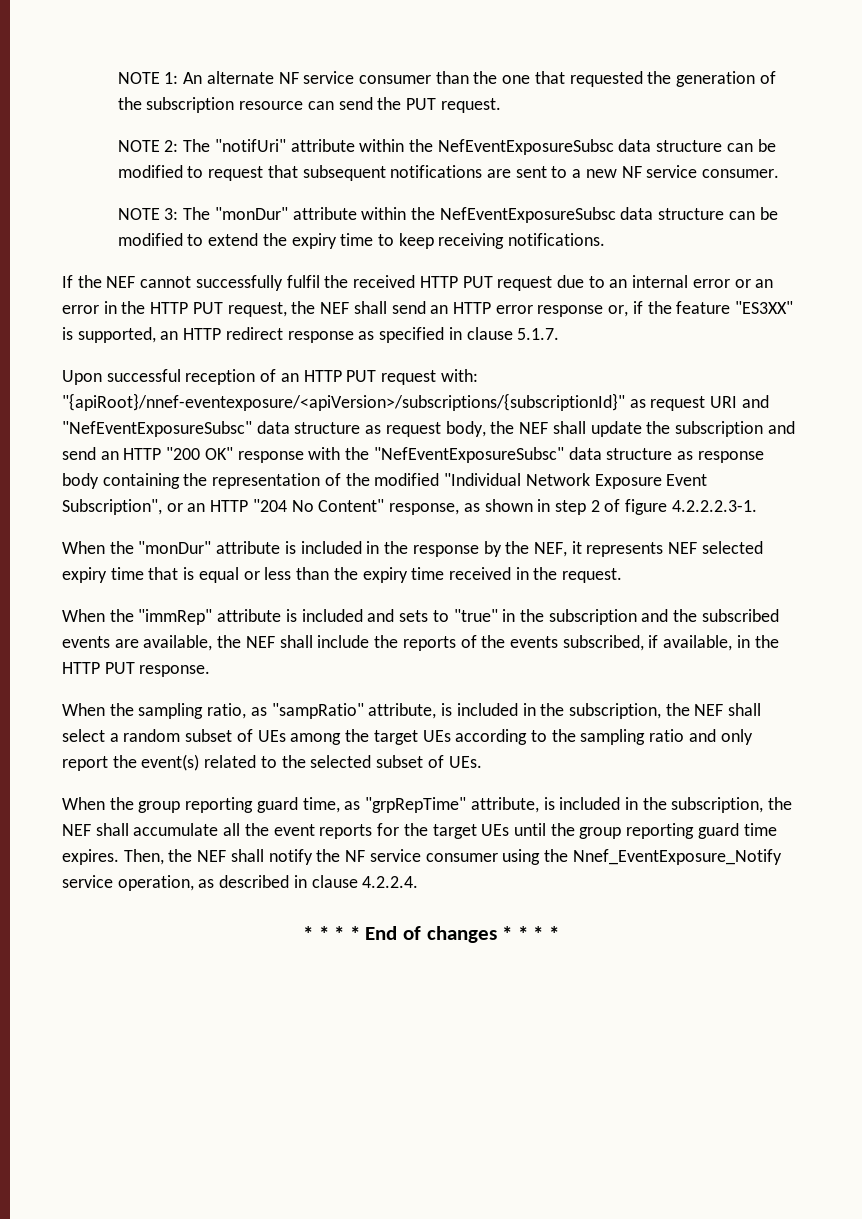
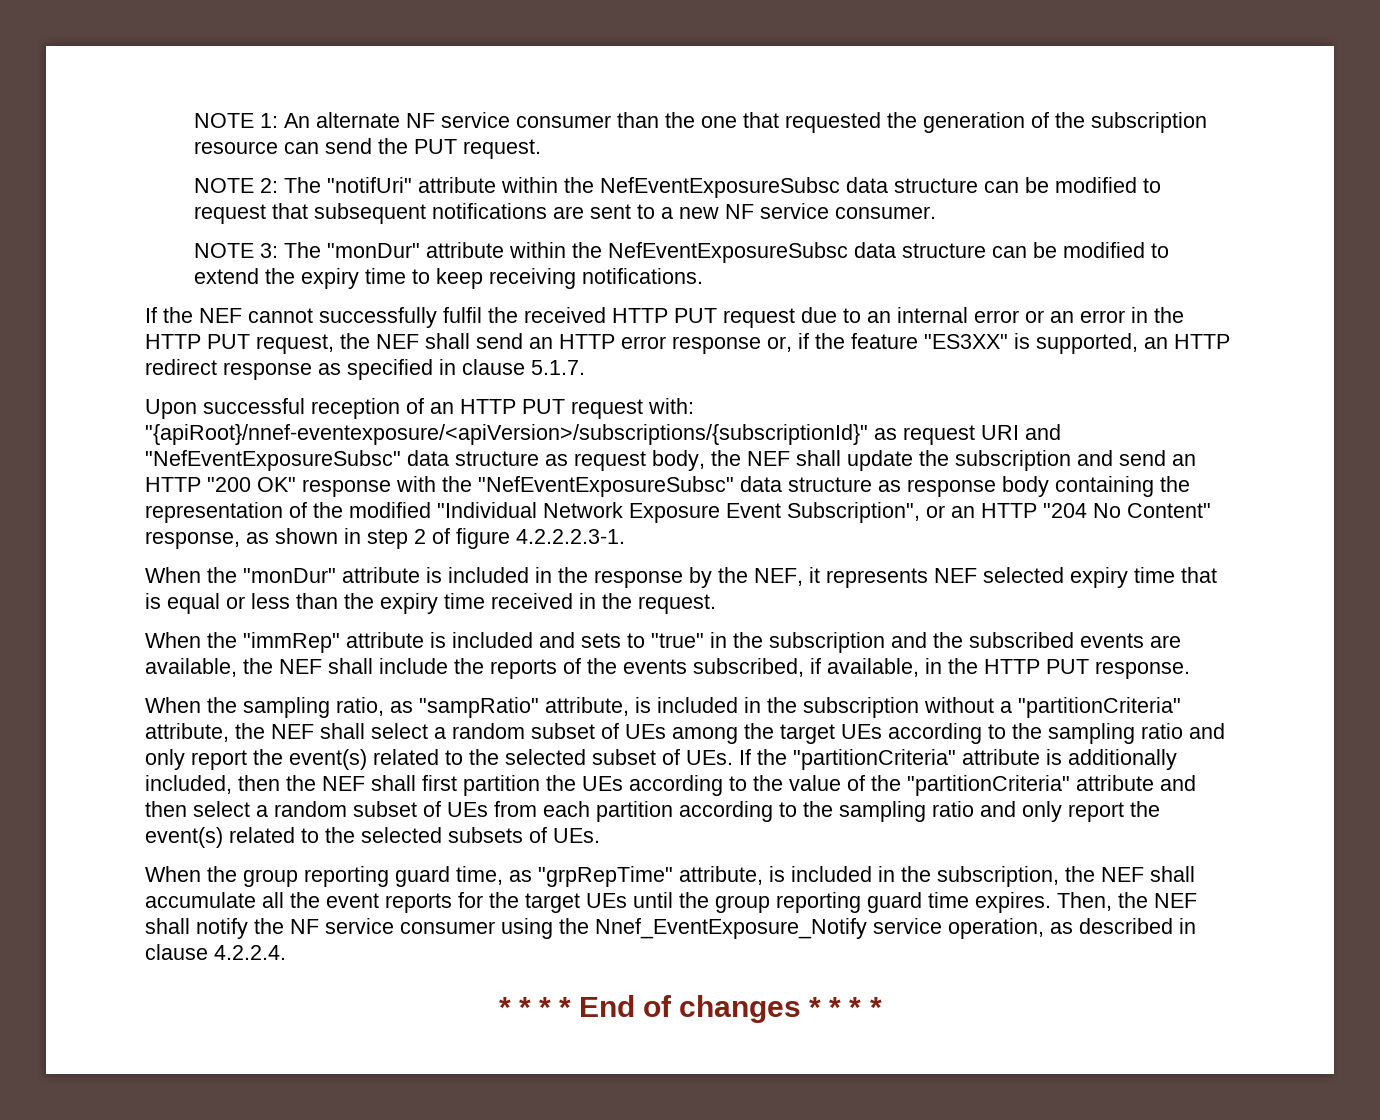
- When the sampling ratio, as "sampRatio" attribute, is included in the subscription, the NEF shall select a random subset of UEs among the target UEs according to the sampling ratio and only report the event(s) related to the selected subset of UEs.
+ When the sampling ratio, as "sampRatio" attribute, is included in the subscription without a "partitionCriteria" attribute, the NEF shall select a random subset of UEs among the target UEs according to the sampling ratio and only report the event(s) related to the selected subset of UEs. If the "partitionCriteria" attribute is additionally included, then the NEF shall first partition the UEs according to the value of the "partitionCriteria" attribute and then select a random subset of UEs from each partition according to the sampling ratio and only report the event(s) related to the selected subsets of UEs.

